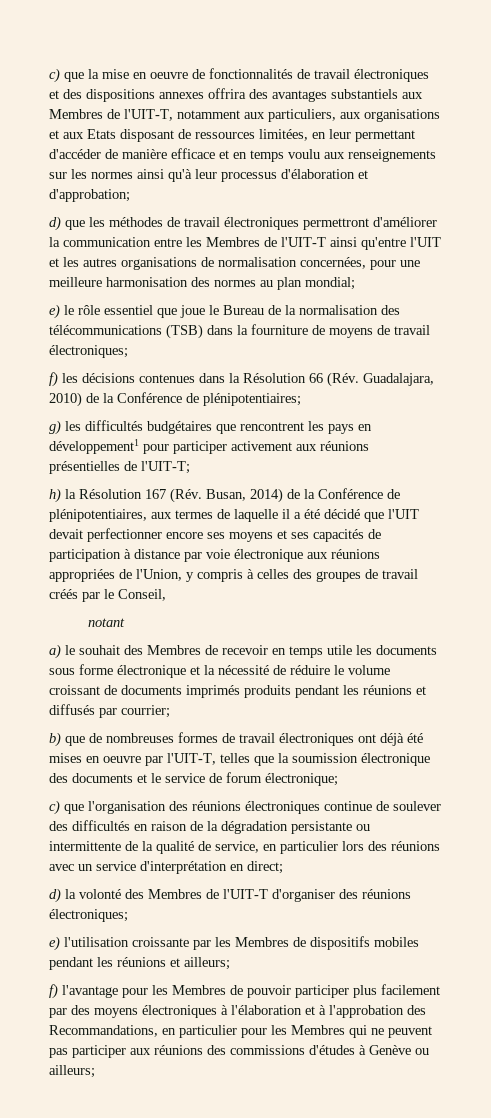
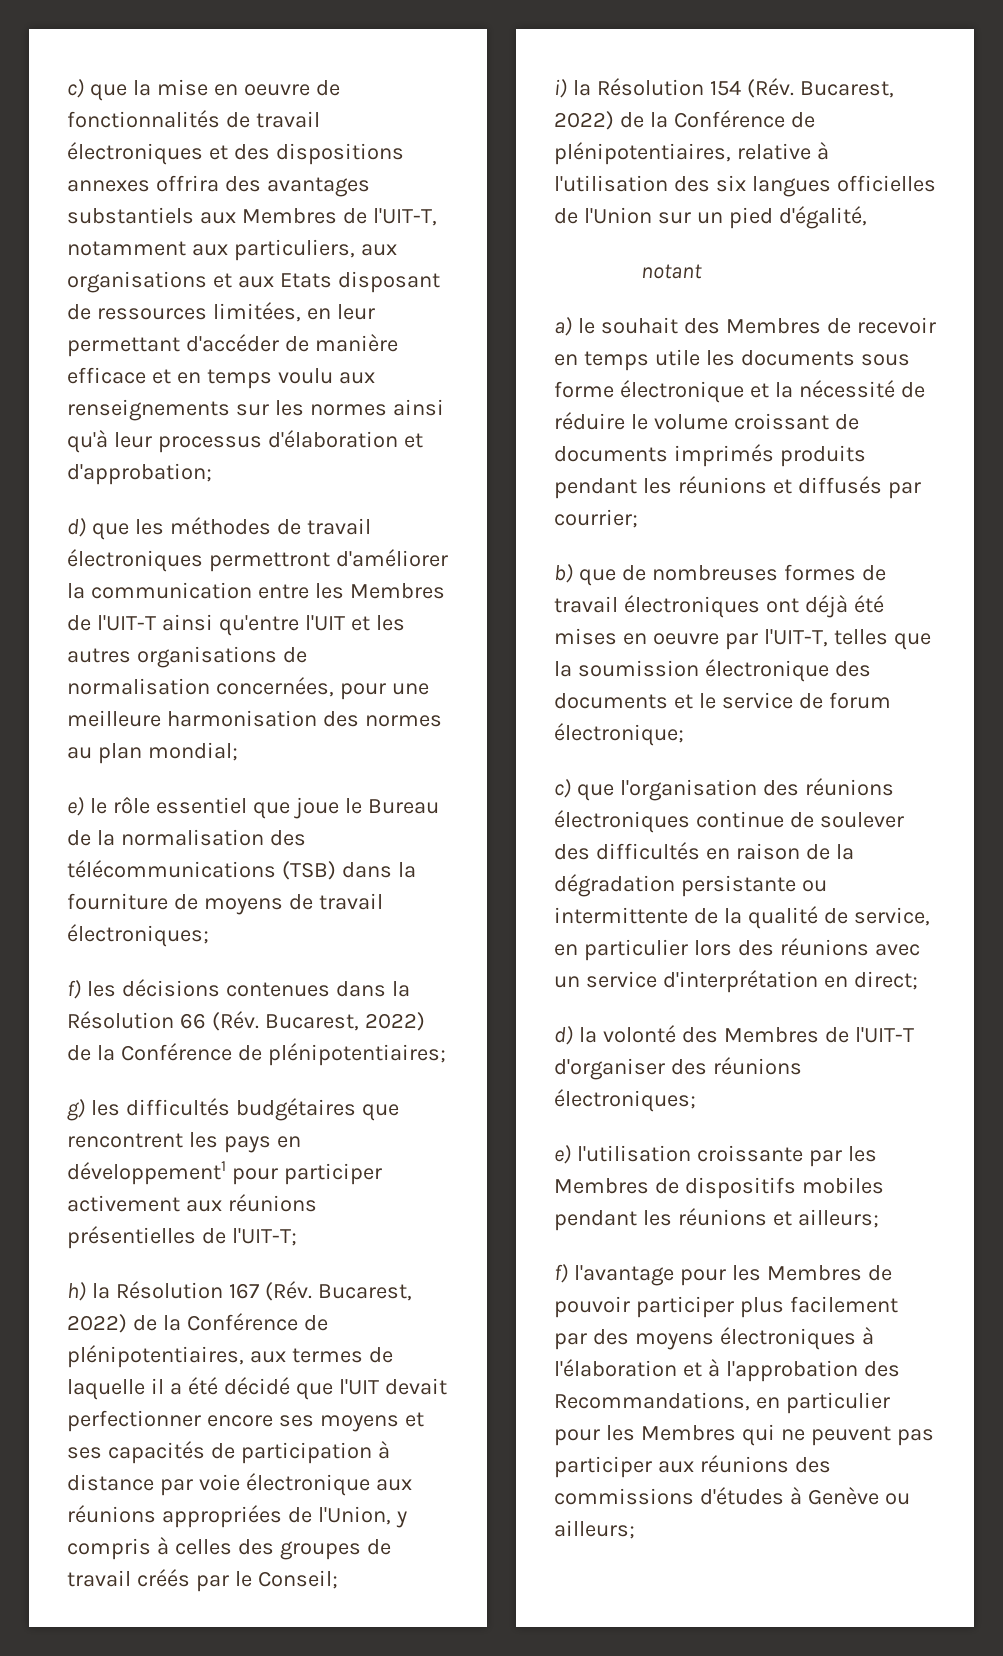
- f) les décisions contenues dans la Résolution 66 (Rév. Guadalajara, 2010) de la Conférence de plénipotentiaires;
+ f) les décisions contenues dans la Résolution 66 (Rév. Bucarest, 2022) de la Conférence de plénipotentiaires;
- h) la Résolution 167 (Rév. Busan, 2014) de la Conférence de plénipotentiaires, aux termes de laquelle il a été décidé que l'UIT devait perfectionner encore ses moyens et ses capacités de participation à distance par voie électronique aux réunions appropriées de l'Union, y compris à celles des groupes de travail créés par le Conseil,
+ h) la Résolution 167 (Rév. Bucarest, 2022) de la Conférence de plénipotentiaires, aux termes de laquelle il a été décidé que l'UIT devait perfectionner encore ses moyens et ses capacités de participation à distance par voie électronique aux réunions appropriées de l'Union, y compris à celles des groupes de travail créés par le Conseil;
+ i) la Résolution 154 (Rév. Bucarest, 2022) de la Conférence de plénipotentiaires, relative à l'utilisation des six langues officielles de l'Union sur un pied d'égalité,

